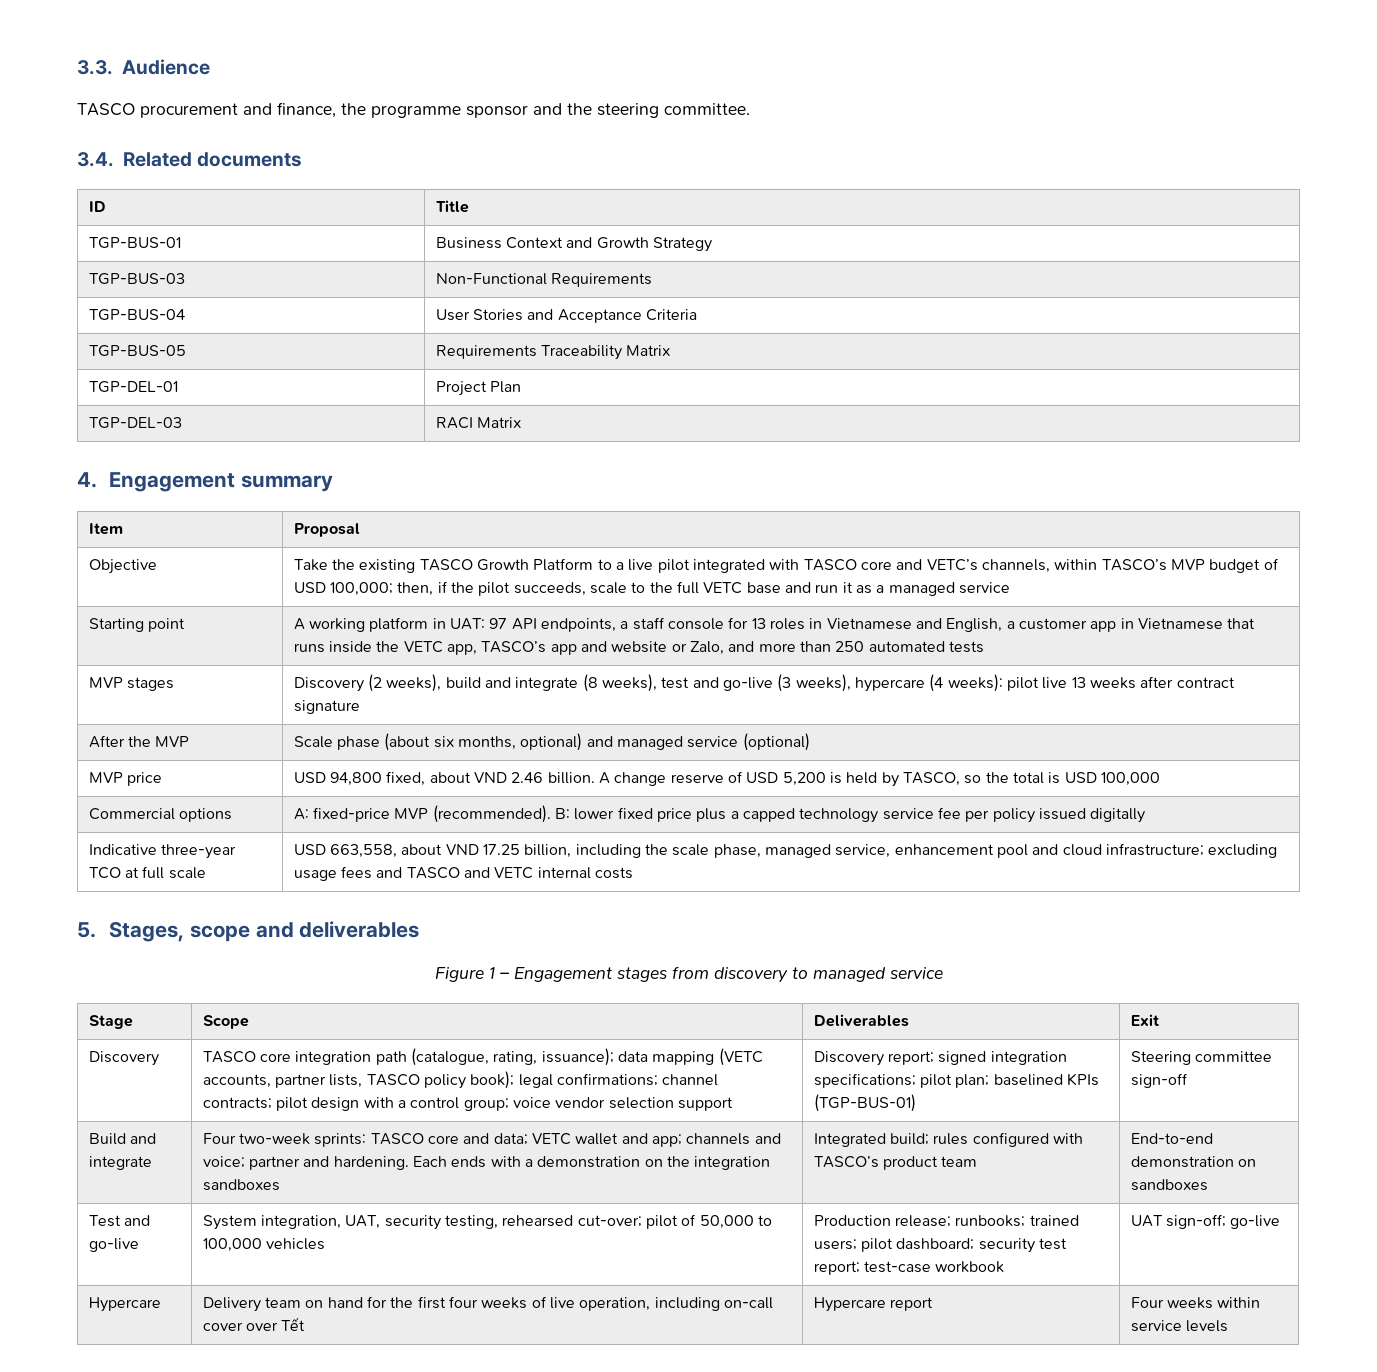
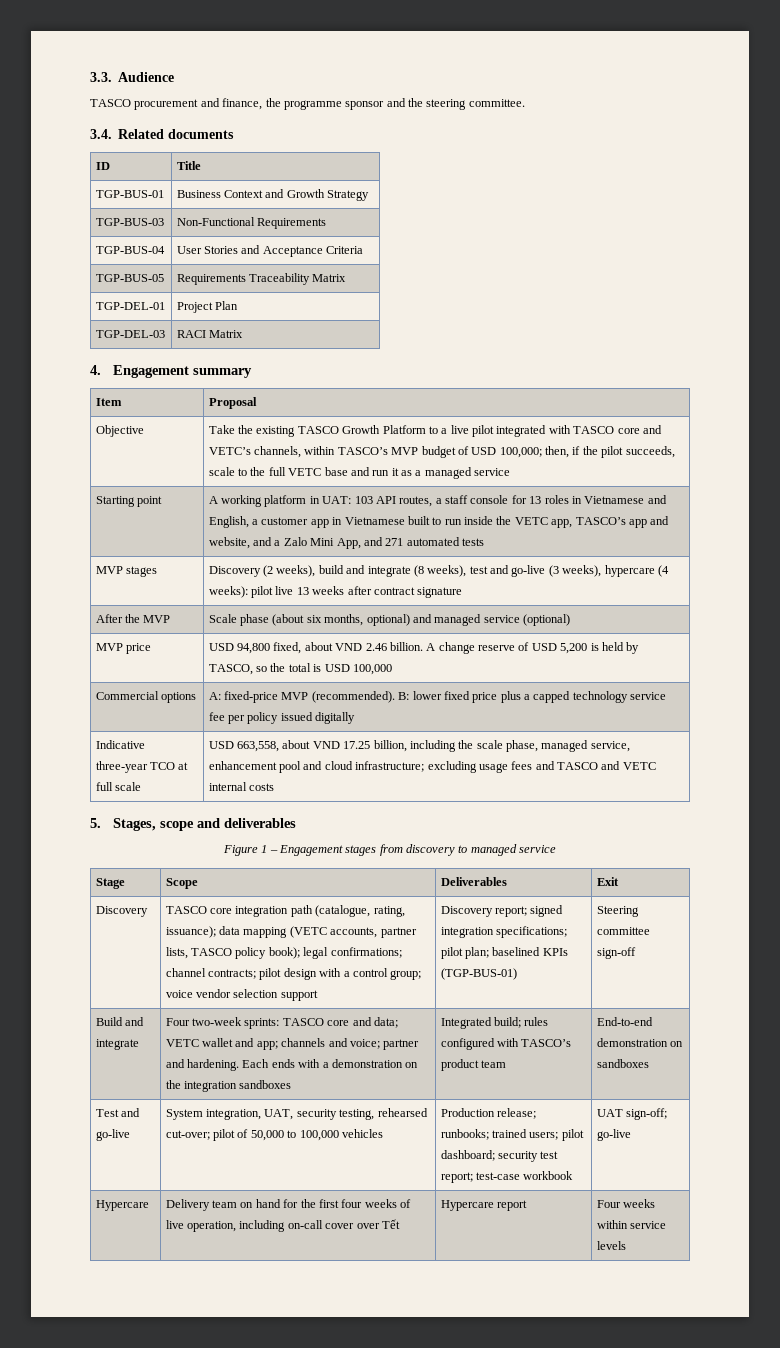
- A working platform in UAT: 97 API endpoints, a staff console for 13 roles in Vietnamese and English, a customer app in Vietnamese that runs inside the VETC app, TASCO’s app and website or Zalo, and more than 250 automated tests
+ A working platform in UAT: 103 API routes, a staff console for 13 roles in Vietnamese and English, a customer app in Vietnamese built to run inside the VETC app, TASCO’s app and website, and a Zalo Mini App, and 271 automated tests

